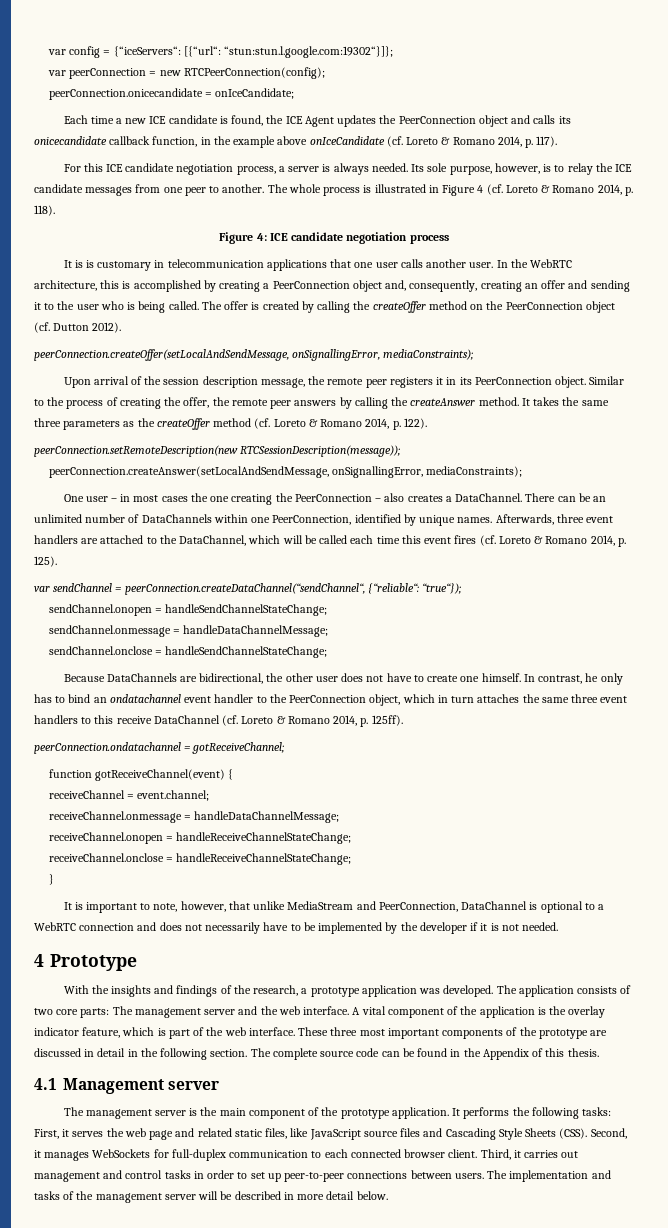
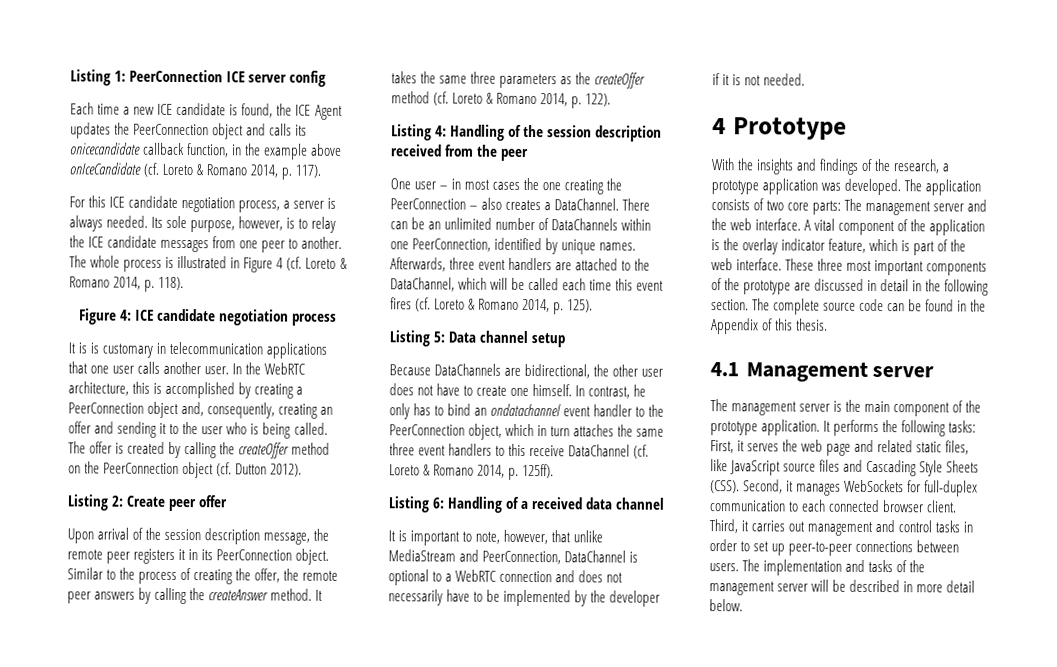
- var config = {“iceServers“: [{“url“: “stun:stun.l.google.com:19302“}]};
- var peerConnection = new RTCPeerConnection(config);
- peerConnection.onicecandidate = onIceCandidate;
+ Listing 1: PeerConnection ICE server config
- peerConnection.createOffer(setLocalAndSendMessage, onSignallingError, mediaConstraints);
+ Listing 2: Create peer offer
- peerConnection.setRemoteDescription(new RTCSessionDescription(message));
- peerConnection.createAnswer(setLocalAndSendMessage, onSignallingError, mediaConstraints);
+ Listing 4: Handling of the session description received from the peer
- var sendChannel = peerConnection.createDataChannel(“sendChannel“, {“reliable“: “true“});
- sendChannel.onopen = handleSendChannelStateChange;
- sendChannel.onmessage = handleDataChannelMessage;
- sendChannel.onclose = handleSendChannelStateChange;
+ Listing 5: Data channel setup
- peerConnection.ondatachannel = gotReceiveChannel;
- function gotReceiveChannel(event) {
- receiveChannel = event.channel;
- receiveChannel.onmessage = handleDataChannelMessage;
- receiveChannel.onopen = handleReceiveChannelStateChange;
- receiveChannel.onclose = handleReceiveChannelStateChange;
- }
+ Listing 6: Handling of a received data channel

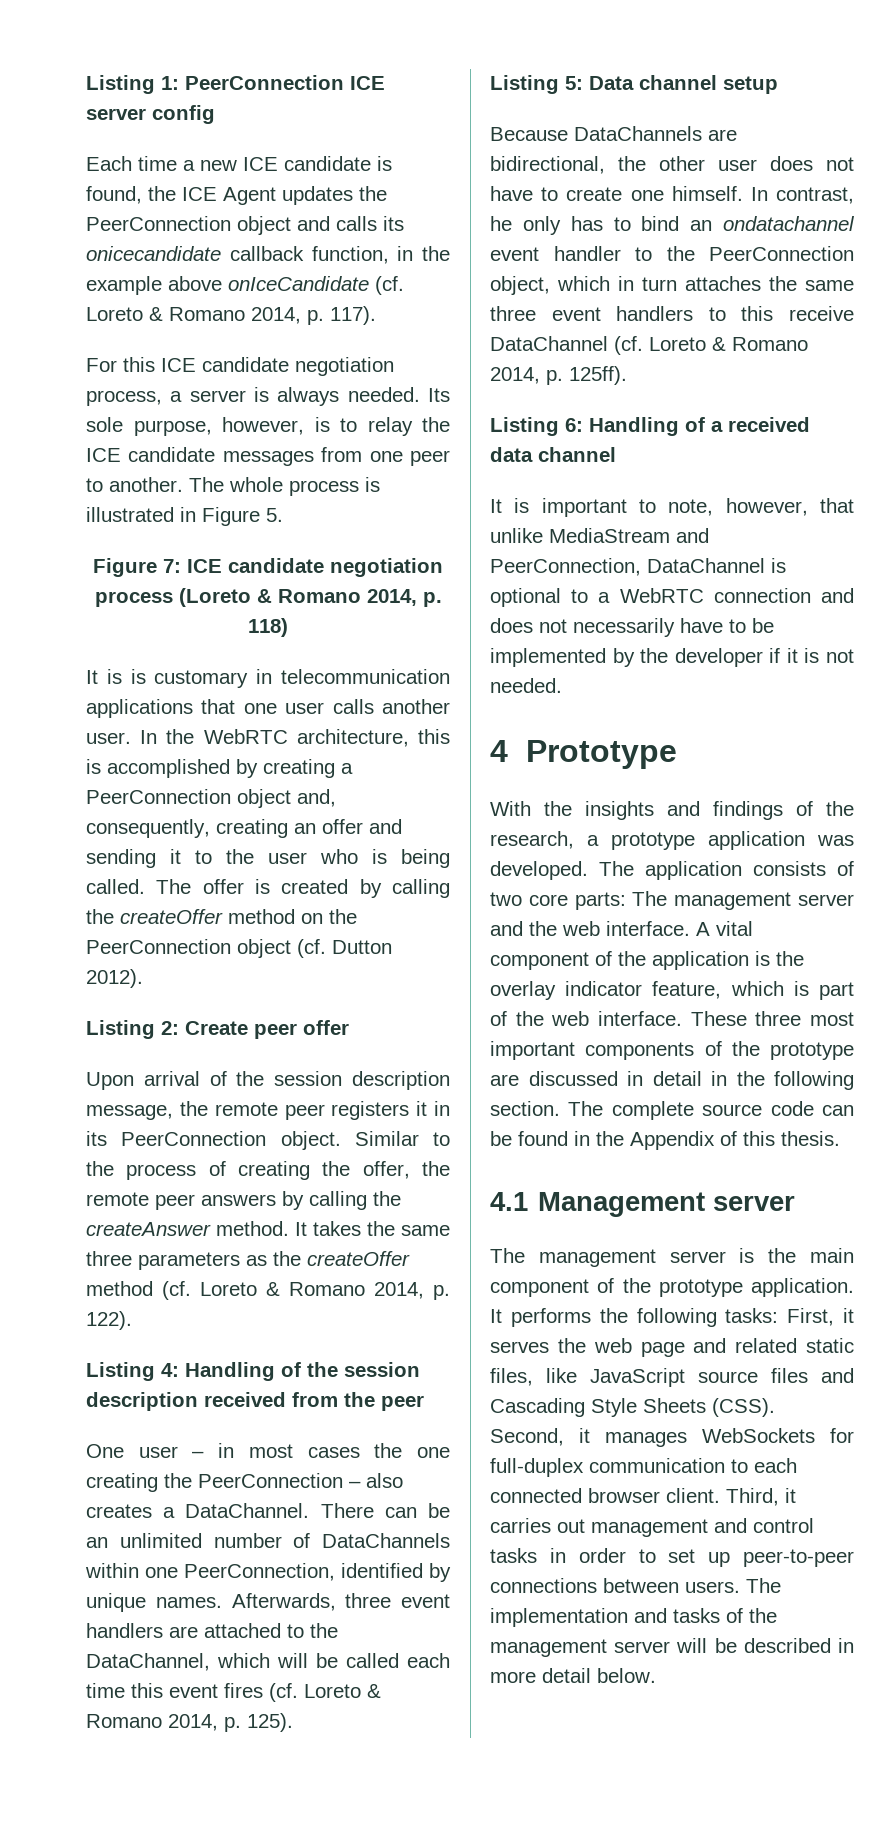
- The whole process is illustrated in Figure 4 (cf. Loreto & Romano 2014, p. 118).
- Figure 4: ICE candidate negotiation process
+ The whole process is illustrated in Figure 5.
+ Figure 7: ICE candidate negotiation process (Loreto & Romano 2014, p. 118)

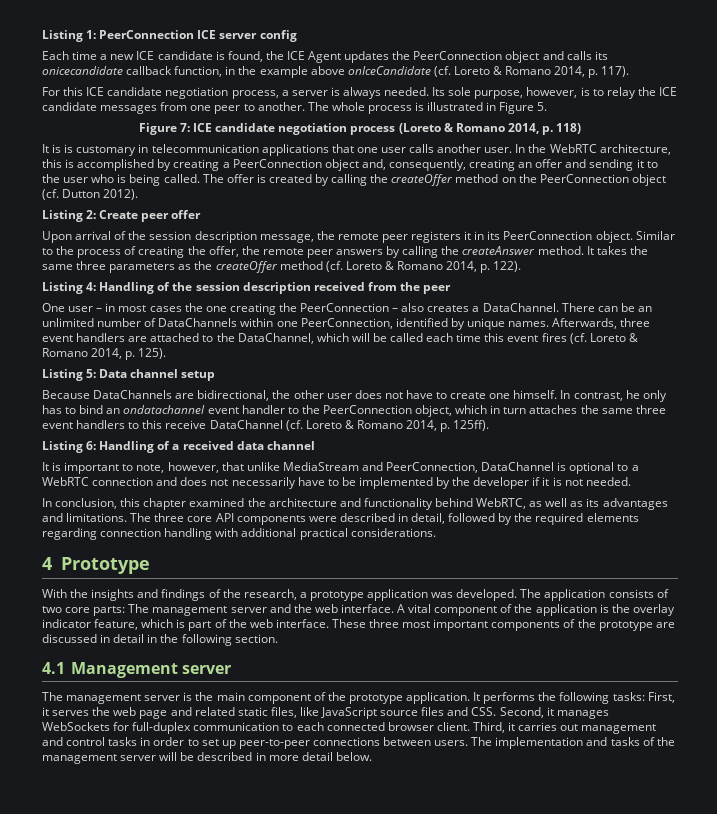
+ In conclusion, this chapter examined the architecture and functionality behind WebRTC, as well as its advantages and limitations. The three core API components were described in detail, followed by the required elements regarding connection handling with additional practical considerations.
- The complete source code can be found in the Appendix of this thesis.
- It performs the following tasks: First, it serves the web page and related static files, like JavaScript source files and Cascading Style Sheets (CSS). Second, it manages WebSockets for full-duplex communication to each connected browser client.
+ It performs the following tasks: First, it serves the web page and related static files, like JavaScript source files and CSS. Second, it manages WebSockets for full-duplex communication to each connected browser client.

